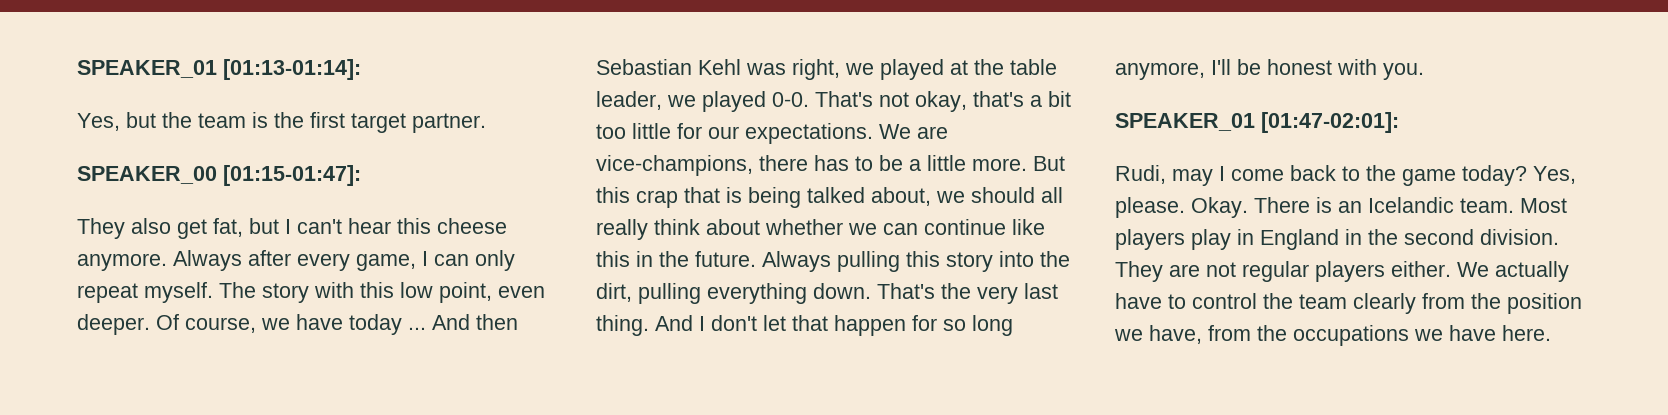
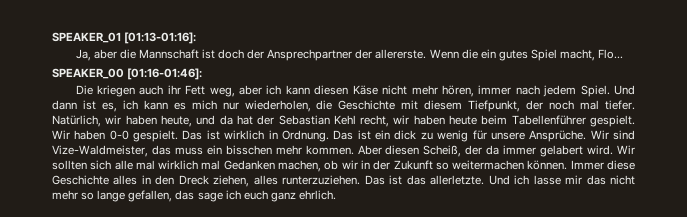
- SPEAKER_01 [01:13-01:14]:
- Yes, but the team is the first target partner.
- SPEAKER_00 [01:15-01:47]:
- They also get fat, but I can't hear this cheese anymore. Always after every game, I can only repeat myself. The story with this low point, even deeper. Of course, we have today ... And then Sebastian Kehl was right, we played at the table leader, we played 0-0. That's not okay, that's a bit too little for our expectations. We are vice-champions, there has to be a little more. But this crap that is being talked about, we should all really think about whether we can continue like this in the future. Always pulling this story into the dirt, pulling everything down. That's the very last thing. And I don't let that happen for so long anymore, I'll be honest with you.
- SPEAKER_01 [01:47-02:01]:
- Rudi, may I come back to the game today? Yes, please. Okay. There is an Icelandic team. Most players play in England in the second division. They are not regular players either. We actually have to control the team clearly from the position we have, from the occupations we have here.
+ SPEAKER_01 [01:13-01:16]:
+ Ja, aber die Mannschaft ist doch der Ansprechpartner der allererste. Wenn die ein gutes Spiel macht, Flo...
+ SPEAKER_00 [01:16-01:46]:
+ Die kriegen auch ihr Fett weg, aber ich kann diesen Käse nicht mehr hören, immer nach jedem Spiel. Und dann ist es, ich kann es mich nur wiederholen, die Geschichte mit diesem Tiefpunkt, der noch mal tiefer. Natürlich, wir haben heute, und da hat der Sebastian Kehl recht, wir haben heute beim Tabellenführer gespielt. Wir haben 0-0 gespielt. Das ist wirklich in Ordnung. Das ist ein dick zu wenig für unsere Ansprüche. Wir sind Vize-Waldmeister, das muss ein bisschen mehr kommen. Aber diesen Scheiß, der da immer gelabert wird. Wir sollten sich alle mal wirklich mal Gedanken machen, ob wir in der Zukunft so weitermachen können. Immer diese Geschichte alles in den Dreck ziehen, alles runterzuziehen. Das ist das allerletzte. Und ich lasse mir das nicht mehr so lange gefallen, das sage ich euch ganz ehrlich.

